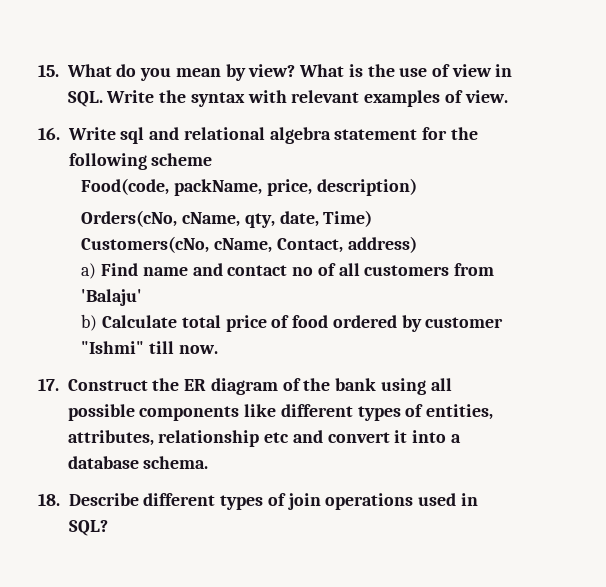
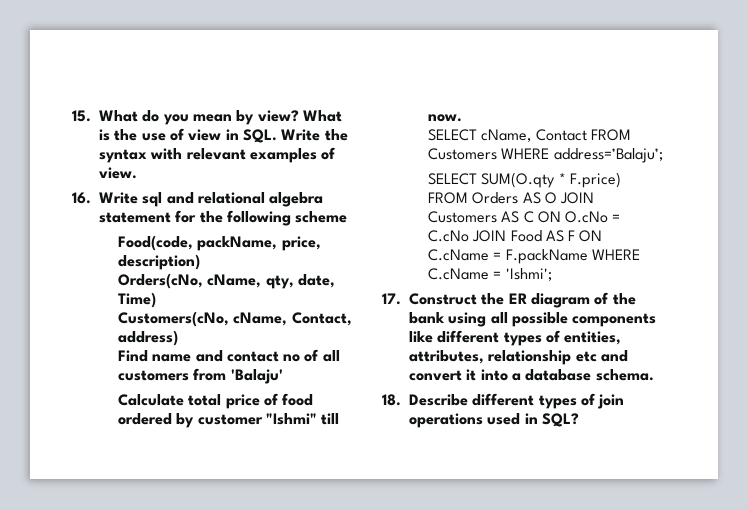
- a) Find name and contact no of all customers from 'Balaju'
+ Find name and contact no of all customers from 'Balaju'
- b) Calculate total price of food ordered by customer "Ishmi" till now.
+ Calculate total price of food ordered by customer "Ishmi" till now.
+ SELECT cName, Contact FROM Customers WHERE address=’Balaju’;
+ SELECT SUM(O.qty * F.price) FROM Orders AS O JOIN Customers AS C ON O.cNo = C.cNo JOIN Food AS F ON C.cName = F.packName WHERE C.cName = 'Ishmi';

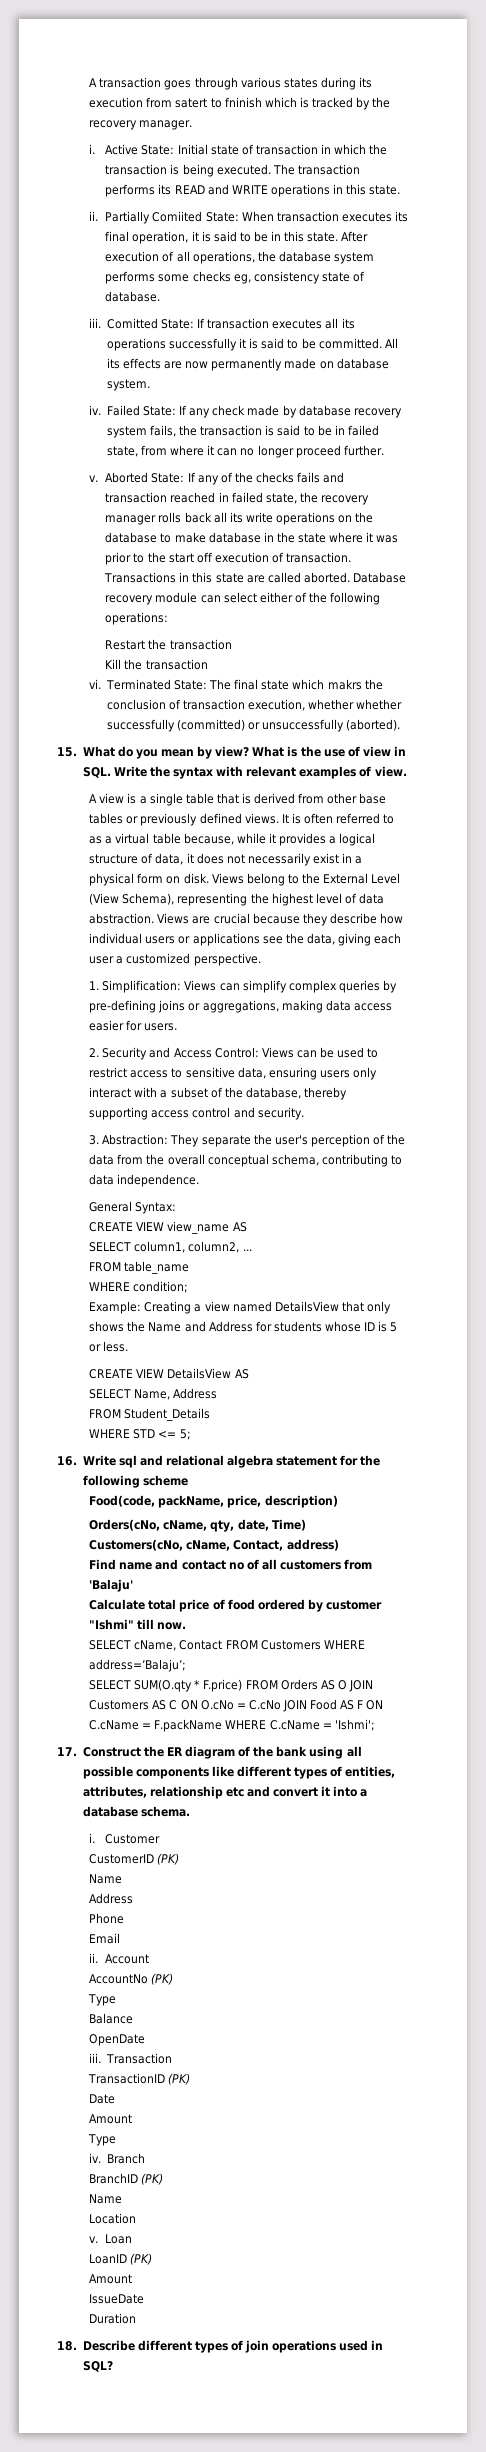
+ A transaction goes through various states during its execution from satert to fninish which is tracked by the recovery manager.
+ i. Active State: Initial state of transaction in which the transaction is being executed. The transaction performs its READ and WRITE operations in this state.
+ ii. Partially Comiited State: When transaction executes its final operation, it is said to be in this state. After execution of all operations, the database system performs some checks eg, consistency state of database.
+ iii. Comitted State: If transaction executes all its operations successfully it is said to be committed. All its effects are now permanently made on database system.
+ iv. Failed State: If any check made by database recovery system fails, the transaction is said to be in failed state, from where it can no longer proceed further.
+ v. Aborted State: If any of the checks fails and transaction reached in failed state, the recovery manager rolls back all its write operations on the database to make database in the state where it was prior to the start off execution of transaction. Transactions in this state are called aborted. Database recovery module can select either of the following operations:
+ Restart the transaction
+ Kill the transaction
+ vi. Terminated State: The final state which makrs the conclusion of transaction execution, whether whether successfully (committed) or unsuccessfully (aborted).
+ A view is a single table that is derived from other base tables or previously defined views. It is often referred to as a virtual table because, while it provides a logical structure of data, it does not necessarily exist in a physical form on disk. Views belong to the External Level (View Schema), representing the highest level of data abstraction. Views are crucial because they describe how individual users or applications see the data, giving each user a customized perspective.
+ 1. Simplification: Views can simplify complex queries by pre-defining joins or aggregations, making data access easier for users.
+ 2. Security and Access Control: Views can be used to restrict access to sensitive data, ensuring users only interact with a subset of the database, thereby supporting access control and security.
+ 3. Abstraction: They separate the user's perception of the data from the overall conceptual schema, contributing to data independence.
+ General Syntax:
+ CREATE VIEW view_name AS
+ SELECT column1, column2, ...
+ FROM table_name
+ WHERE condition;
+ Example: Creating a view named DetailsView that only shows the Name and Address for students whose ID is 5 or less.
+ CREATE VIEW DetailsView AS
+ SELECT Name, Address
+ FROM Student_Details
+ WHERE STD <= 5;
+ i. Customer
+ CustomerID (PK)
+ Name
+ Address
+ Phone
+ Email
+ ii. Account
+ AccountNo (PK)
+ Type
+ Balance
+ OpenDate
+ iii. Transaction
+ TransactionID (PK)
+ Date
+ Amount
+ Type
+ iv. Branch
+ BranchID (PK)
+ Name
+ Location
+ v. Loan
+ LoanID (PK)
+ Amount
+ IssueDate
+ Duration

